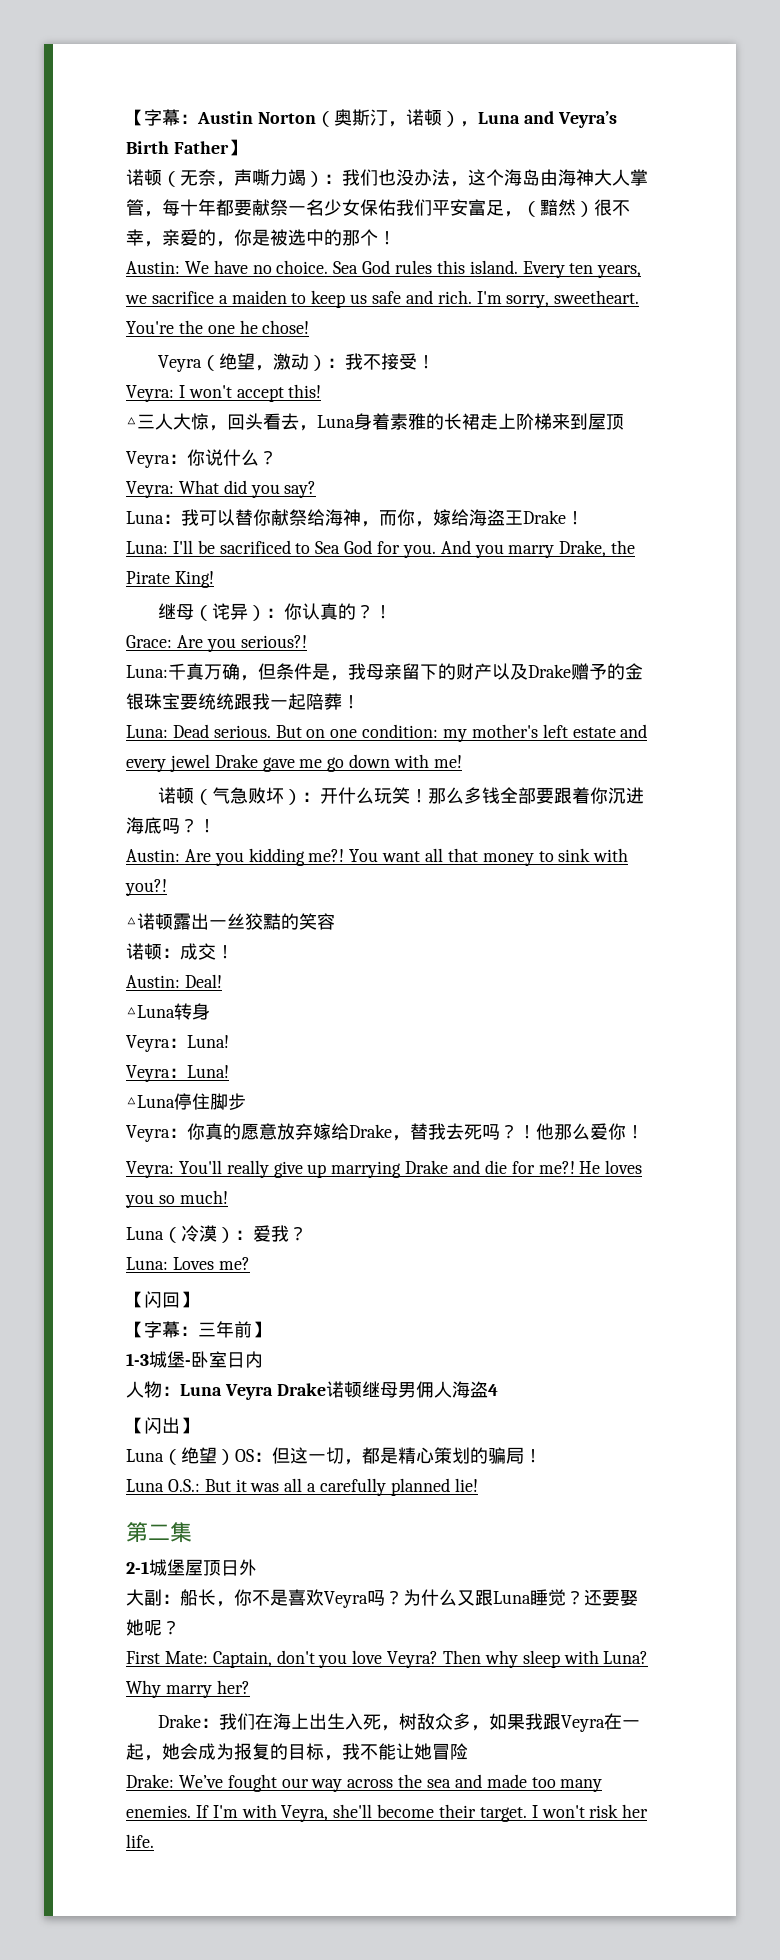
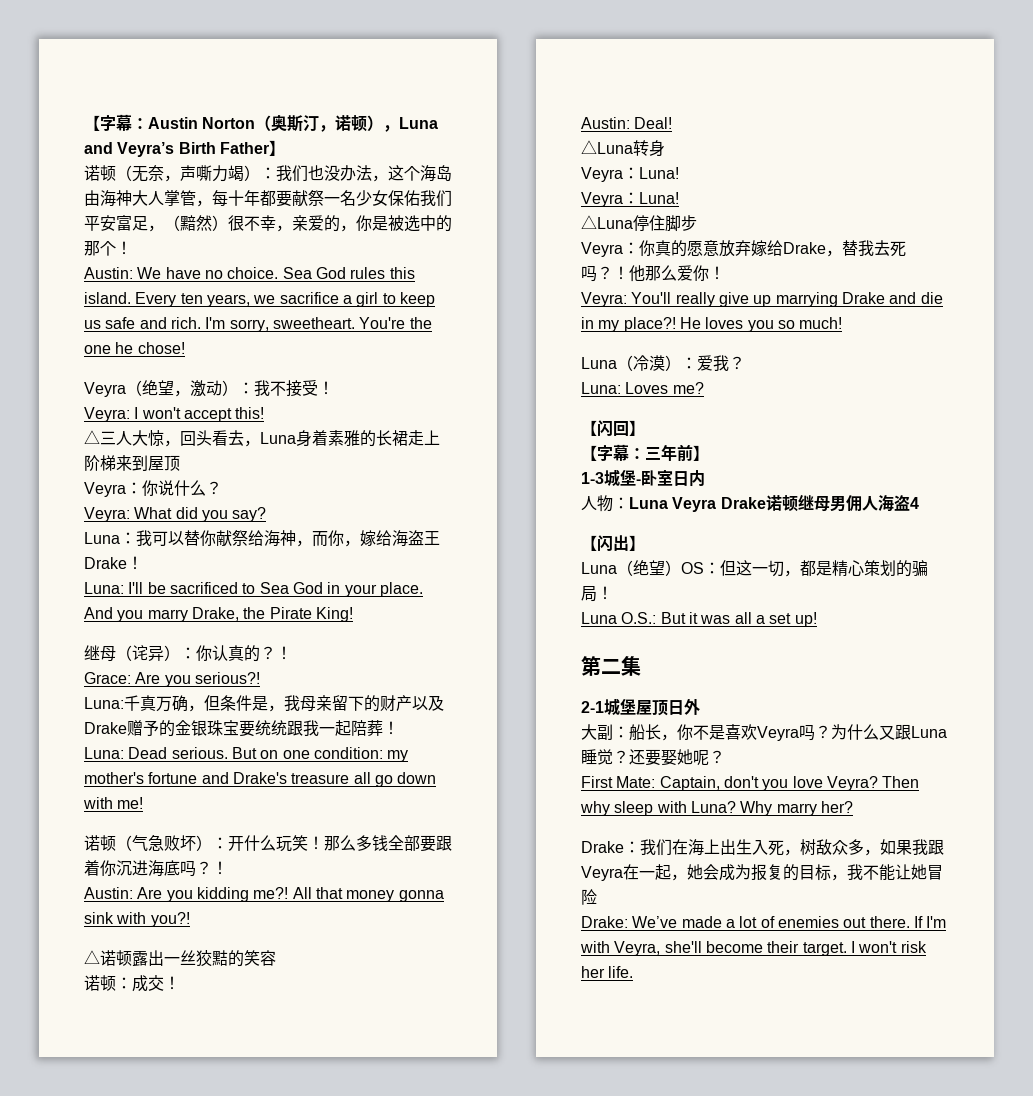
- Every ten years, we sacrifice a maiden to keep us safe and rich.
+ Every ten years, we sacrifice a girl to keep us safe and rich.
- Luna: I'll be sacrificed to Sea God for you.
+ Luna: I'll be sacrificed to Sea God in your place.
- But on one condition: my mother's left estate and every jewel Drake gave me go down with me!
+ But on one condition: my mother's fortune and Drake's treasure all go down with me!
- You want all that money to sink with you?!
+ All that money gonna sink with you?!
- Veyra: You'll really give up marrying Drake and die for me?!
+ Veyra: You'll really give up marrying Drake and die in my place?!
- Luna O.S.: But it was all a carefully planned lie!
+ Luna O.S.: But it was all a set up!
- Drake: We’ve fought our way across the sea and made too many enemies.
+ Drake: We’ve made a lot of enemies out there.

